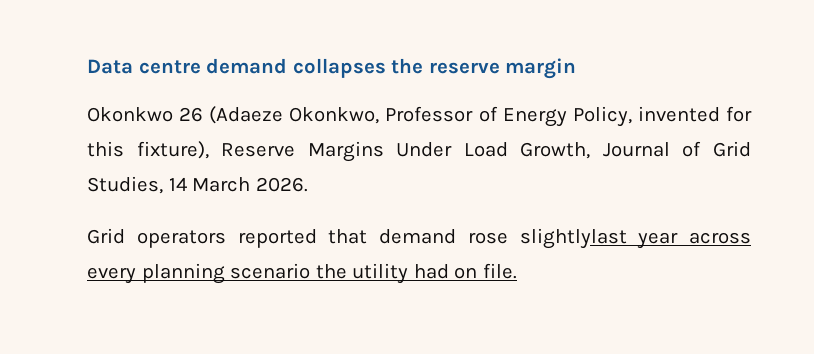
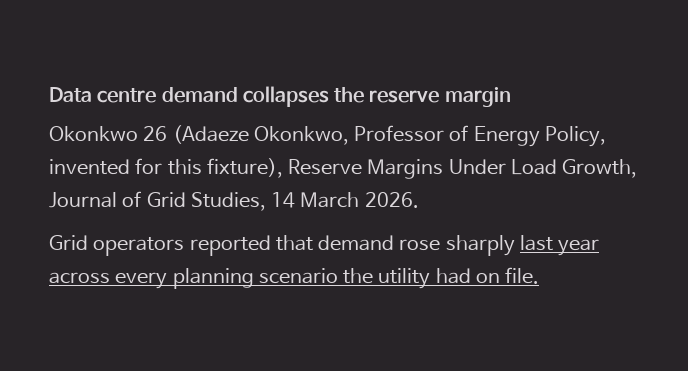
- Grid operators reported that demand rose slightlylast year across every planning scenario the utility had on file.
+ Grid operators reported that demand rose sharply last year across every planning scenario the utility had on file.

